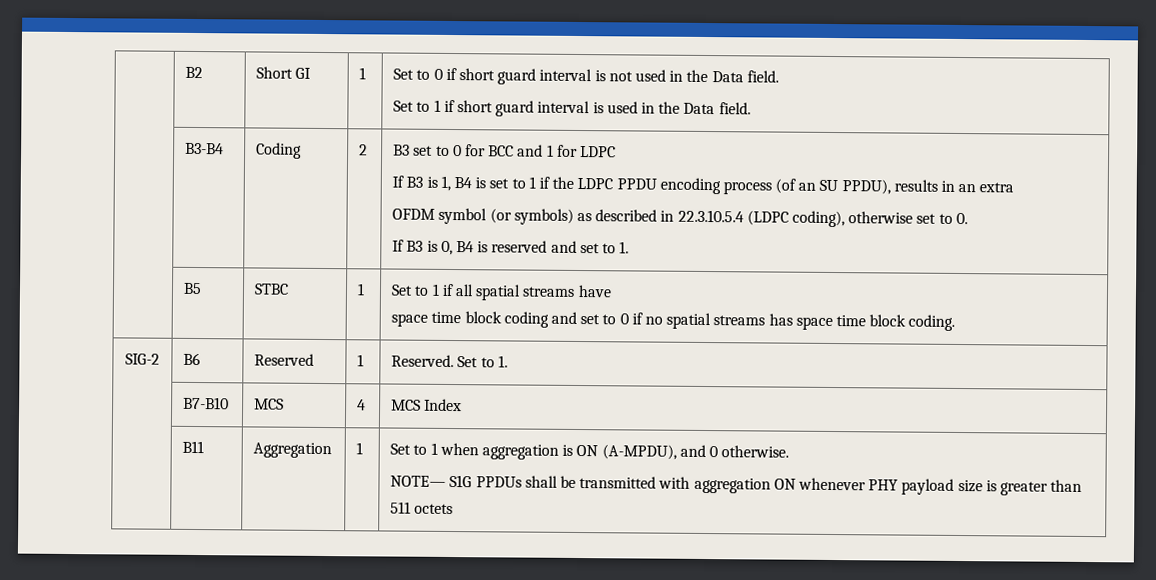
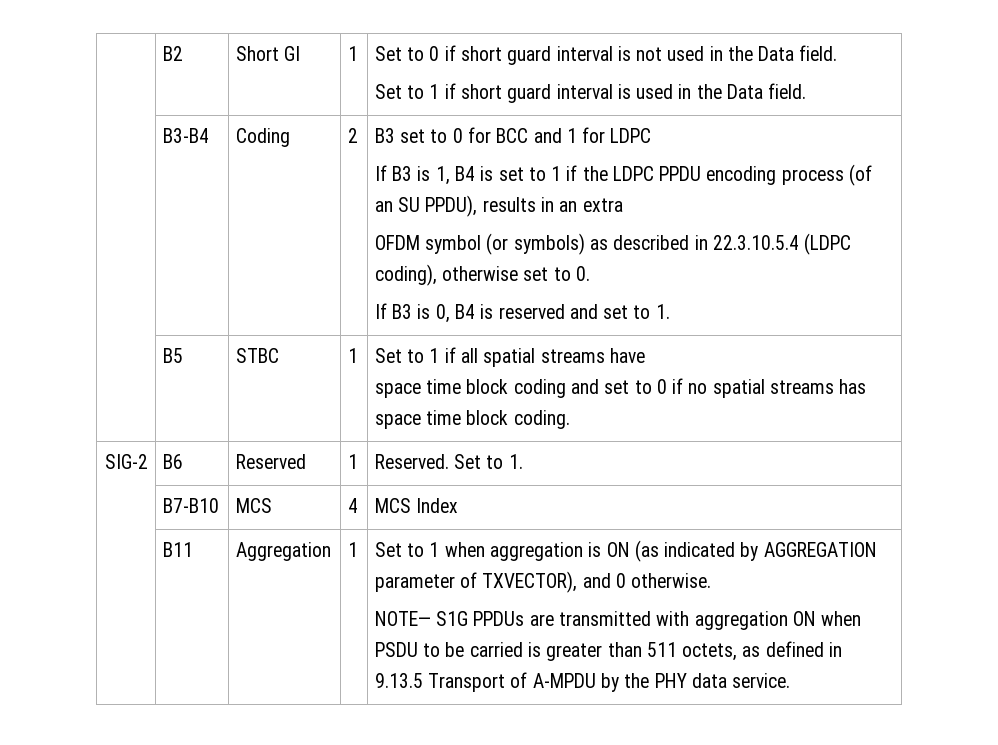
- Set to 1 when aggregation is ON (A-MPDU), and 0 otherwise.
+ Set to 1 when aggregation is ON (as indicated by AGGREGATION parameter of TXVECTOR), and 0 otherwise.
- NOTE— S1G PPDUs shall be transmitted with aggregation ON whenever PHY payload size is greater than 511 octets
+ NOTE— S1G PPDUs are transmitted with aggregation ON when PSDU to be carried is greater than 511 octets, as defined in 9.13.5 Transport of A-MPDU by the PHY data service.

